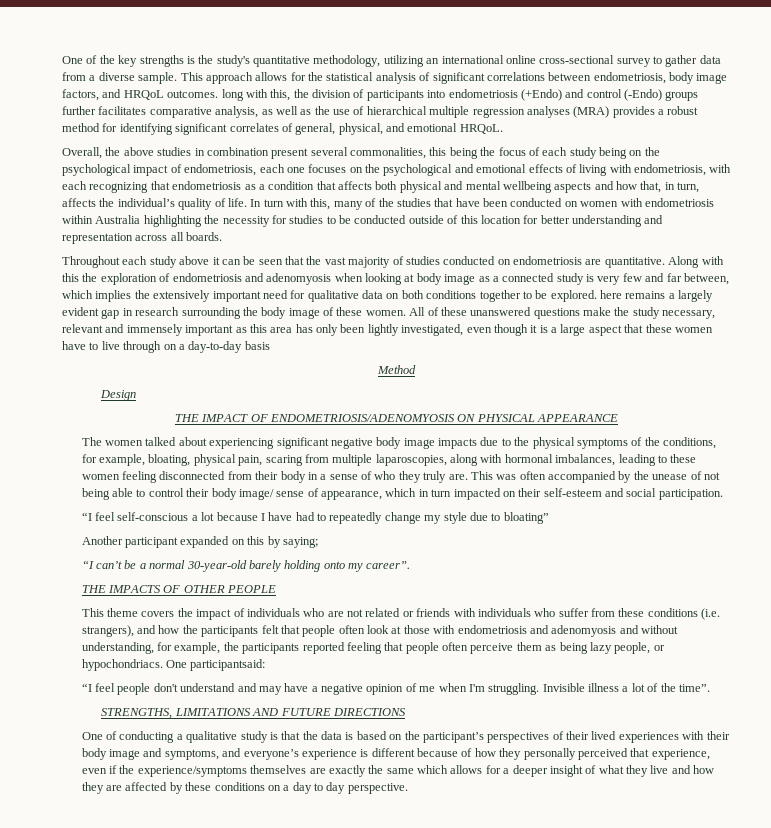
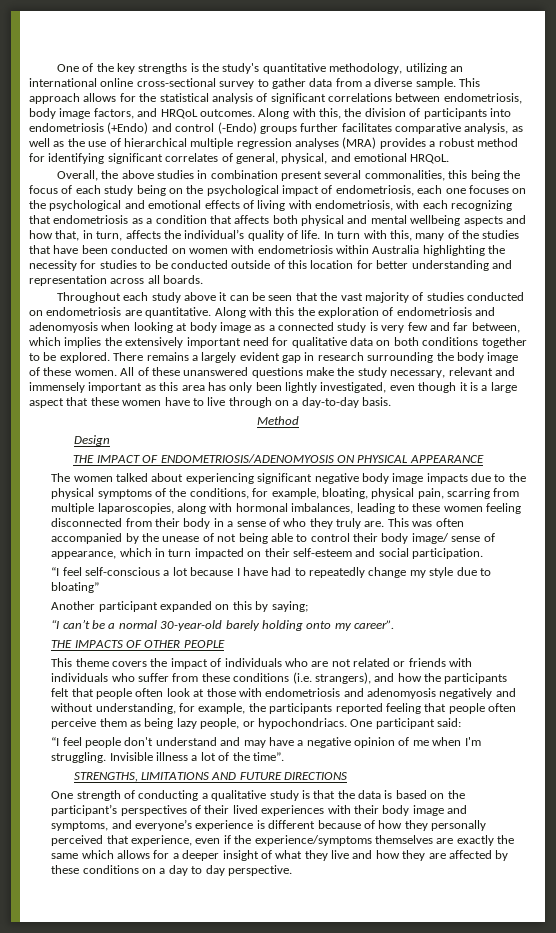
- This approach allows for the statistical analysis of significant correlations between endometriosis, body image factors, and HRQoL outcomes. long with this, the division of participants into endometriosis (+Endo) and control (-Endo) groups further facilitates comparative analysis, as well as the use of hierarchical multiple regression analyses (MRA) provides a robust method for identifying significant correlates of general, physical, and emotional HRQoL.
+ This approach allows for the statistical analysis of significant correlations between endometriosis, body image factors, and HRQoL outcomes. Along with this, the division of participants into endometriosis (+Endo) and control (-Endo) groups further facilitates comparative analysis, as well as the use of hierarchical multiple regression analyses (MRA) provides a robust method for identifying significant correlates of general, physical, and emotional HRQoL.
- Along with this the exploration of endometriosis and adenomyosis when looking at body image as a connected study is very few and far between, which implies the extensively important need for qualitative data on both conditions together to be explored. here remains a largely evident gap in research surrounding the body image of these women.
+ Along with this the exploration of endometriosis and adenomyosis when looking at body image as a connected study is very few and far between, which implies the extensively important need for qualitative data on both conditions together to be explored. There remains a largely evident gap in research surrounding the body image of these women.
- All of these unanswered questions make the study necessary, relevant and immensely important as this area has only been lightly investigated, even though it is a large aspect that these women have to live through on a day-to-day basis
+ All of these unanswered questions make the study necessary, relevant and immensely important as this area has only been lightly investigated, even though it is a large aspect that these women have to live through on a day-to-day basis.
- The women talked about experiencing significant negative body image impacts due to the physical symptoms of the conditions, for example, bloating, physical pain, scaring from multiple laparoscopies, along with hormonal imbalances, leading to these women feeling disconnected from their body in a sense of who they truly are.
+ The women talked about experiencing significant negative body image impacts due to the physical symptoms of the conditions, for example, bloating, physical pain, scarring from multiple laparoscopies, along with hormonal imbalances, leading to these women feeling disconnected from their body in a sense of who they truly are.
- This theme covers the impact of individuals who are not related or friends with individuals who suffer from these conditions (i.e. strangers), and how the participants felt that people often look at those with endometriosis and adenomyosis and without understanding, for example, the participants reported feeling that people often perceive them as being lazy people, or hypochondriacs.
+ This theme covers the impact of individuals who are not related or friends with individuals who suffer from these conditions (i.e. strangers), and how the participants felt that people often look at those with endometriosis and adenomyosis negatively and without understanding, for example, the participants reported feeling that people often perceive them as being lazy people, or hypochondriacs.
- One participantsaid:
+ One participant said:
- One of conducting a qualitative study is that the data is based on the participant’s perspectives of their lived experiences with their body image and symptoms, and everyone’s experience is different because of how they personally perceived that experience, even if the experience/symptoms themselves are exactly the same which allows for a deeper insight of what they live and how they are affected by these conditions on a day to day perspective.
+ One strength of conducting a qualitative study is that the data is based on the participant’s perspectives of their lived experiences with their body image and symptoms, and everyone’s experience is different because of how they personally perceived that experience, even if the experience/symptoms themselves are exactly the same which allows for a deeper insight of what they live and how they are affected by these conditions on a day to day perspective.

